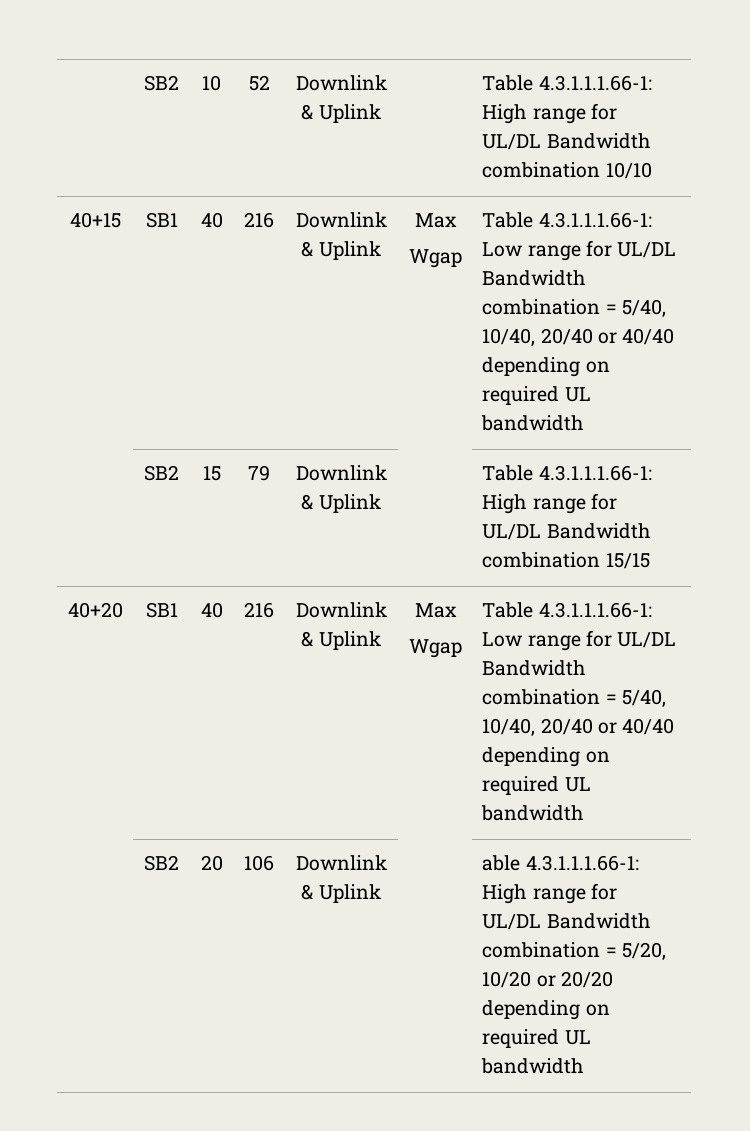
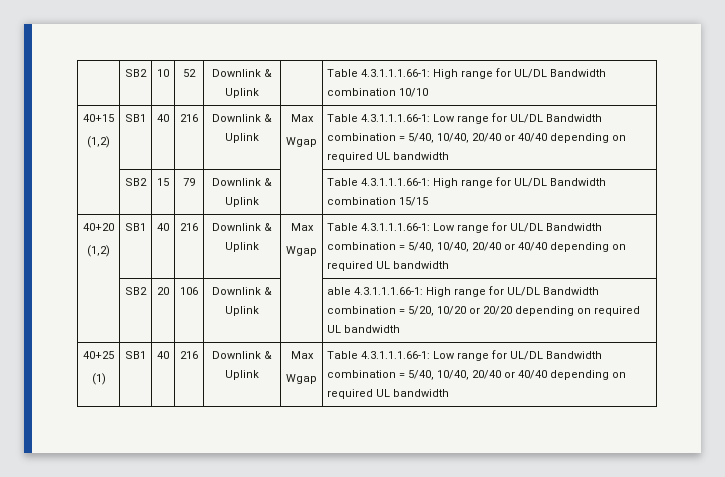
- 40+15 | SB1 | 40 | 216 | Downlink & Uplink | Max
+ 40+15
+ (1,2) | SB1 | 40 | 216 | Downlink & Uplink | Max
- 40+20 | SB1 | 40 | 216 | Downlink & Uplink | Max
+ 40+20
+ (1,2) | SB1 | 40 | 216 | Downlink & Uplink | Max
+ 40+25
+ (1) | SB1 | 40 | 216 | Downlink & Uplink | Max
+ Wgap | Table 4.3.1.1.1.66-1: Low range for UL/DL Bandwidth combination = 5/40, 10/40, 20/40 or 40/40 depending on required UL bandwidth

